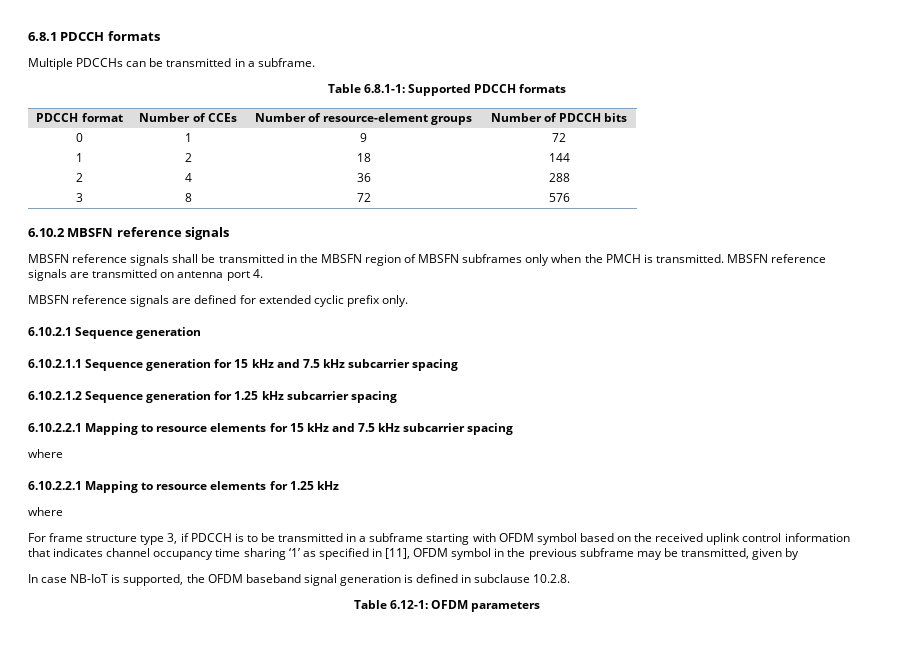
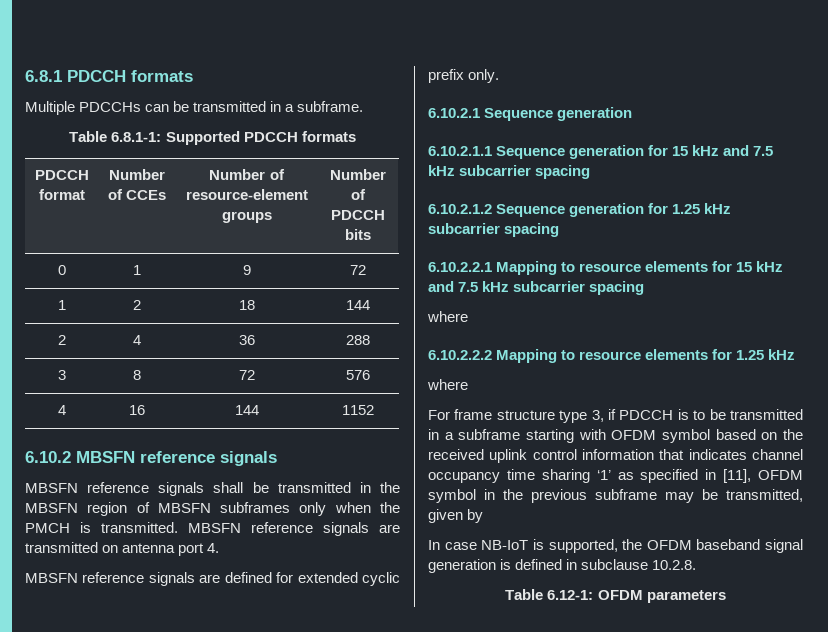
+ 4 | 16 | 144 | 1152
- 6.10.2.2.1 Mapping to resource elements for 1.25 kHz
+ 6.10.2.2.2 Mapping to resource elements for 1.25 kHz

